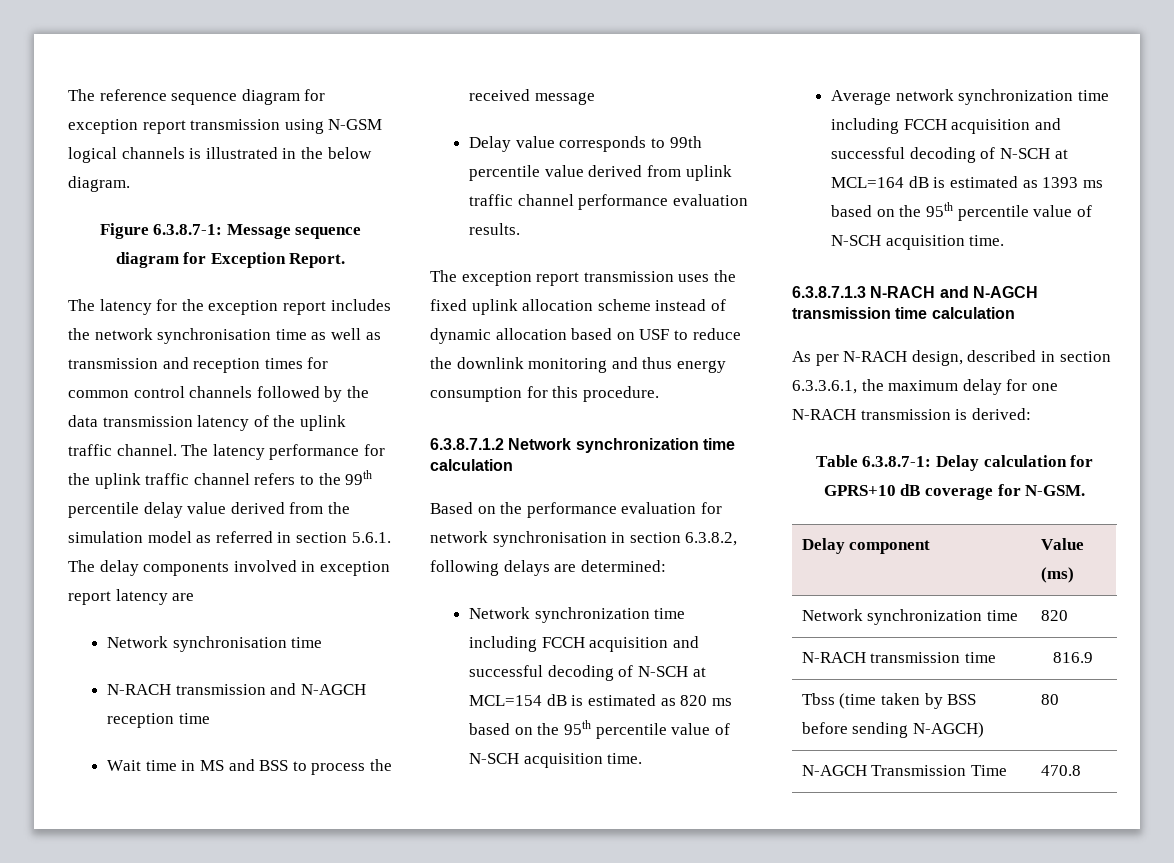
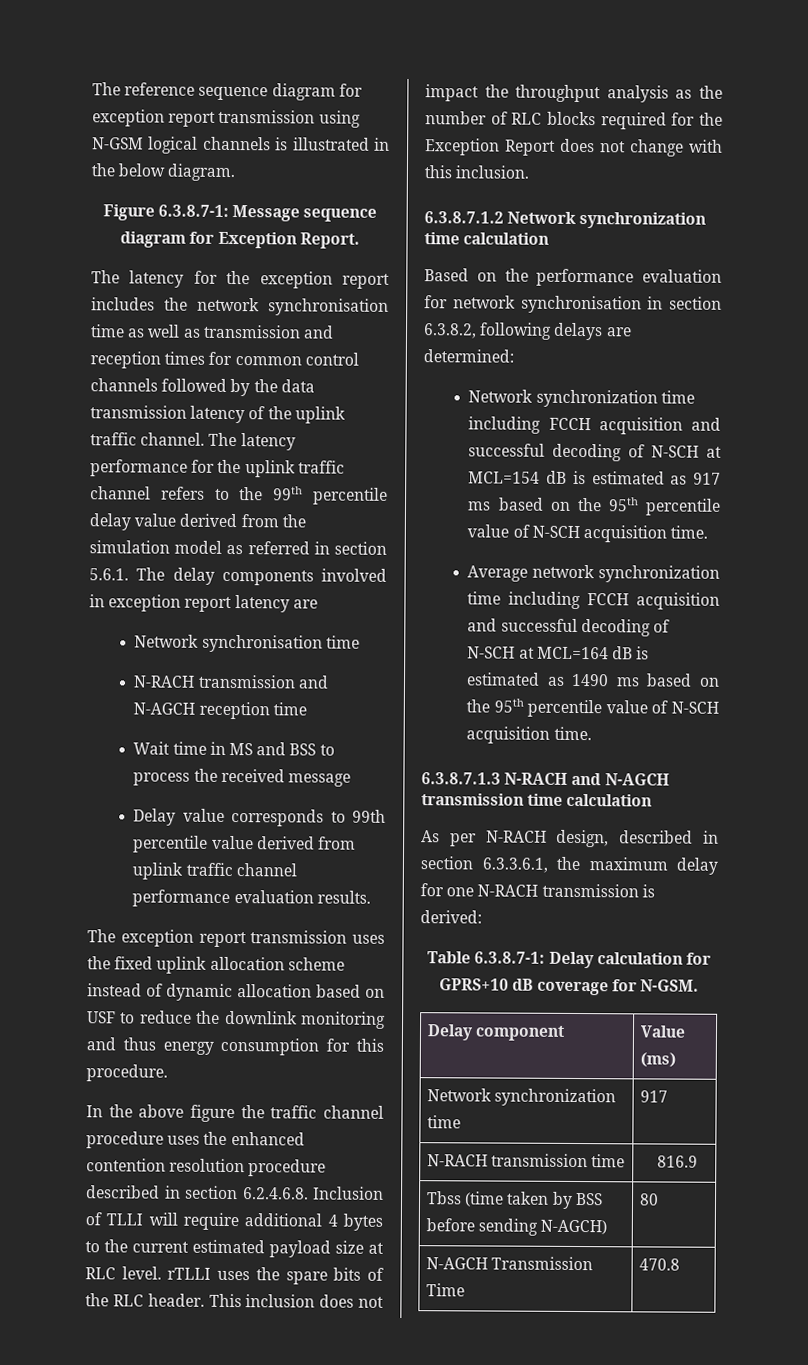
+ In the above figure the traffic channel procedure uses the enhanced contention resolution procedure described in section 6.2.4.6.8. Inclusion of TLLI will require additional 4 bytes to the current estimated payload size at RLC level. rTLLI uses the spare bits of the RLC header. This inclusion does not impact the throughput analysis as the number of RLC blocks required for the Exception Report does not change with this inclusion.
- Network synchronization time including FCCH acquisition and successful decoding of N-SCH at MCL=154 dB is estimated as 820 ms based on the 95th percentile value of N-SCH acquisition time.
+ Network synchronization time including FCCH acquisition and successful decoding of N-SCH at MCL=154 dB is estimated as 917 ms based on the 95th percentile value of N-SCH acquisition time.
- Average network synchronization time including FCCH acquisition and successful decoding of N-SCH at MCL=164 dB is estimated as 1393 ms based on the 95th percentile value of N-SCH acquisition time.
+ Average network synchronization time including FCCH acquisition and successful decoding of N-SCH at MCL=164 dB is estimated as 1490 ms based on the 95th percentile value of N-SCH acquisition time.
- Network synchronization time | 820
+ Network synchronization time | 917

